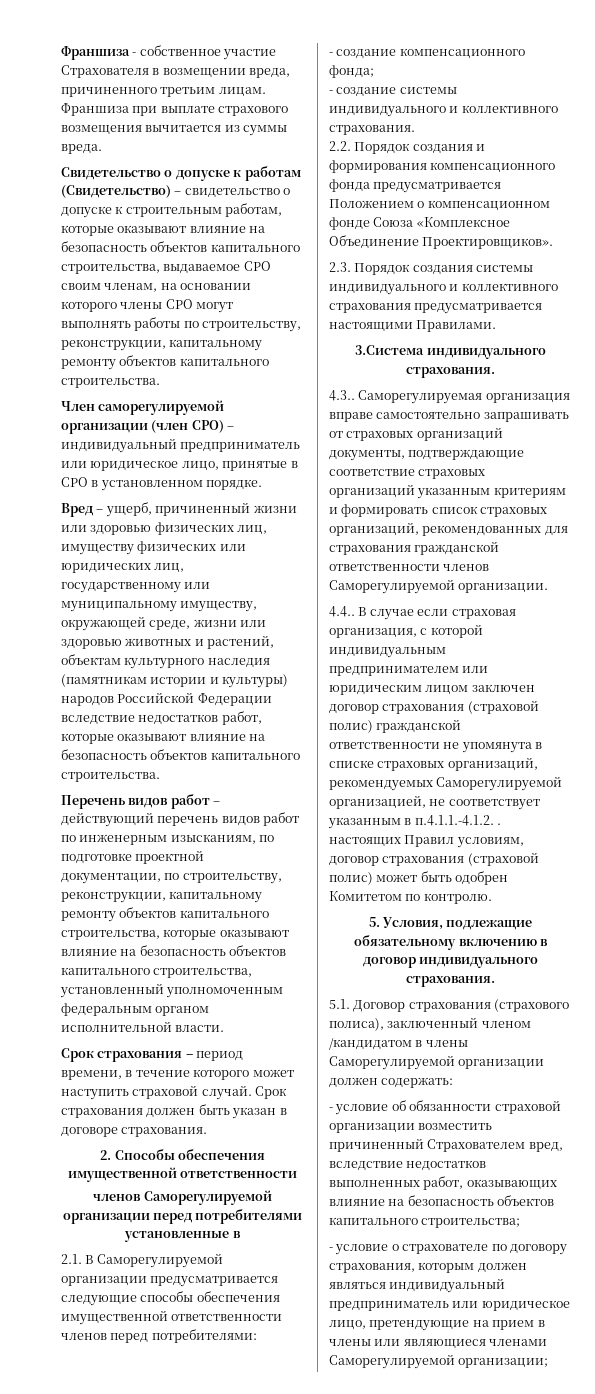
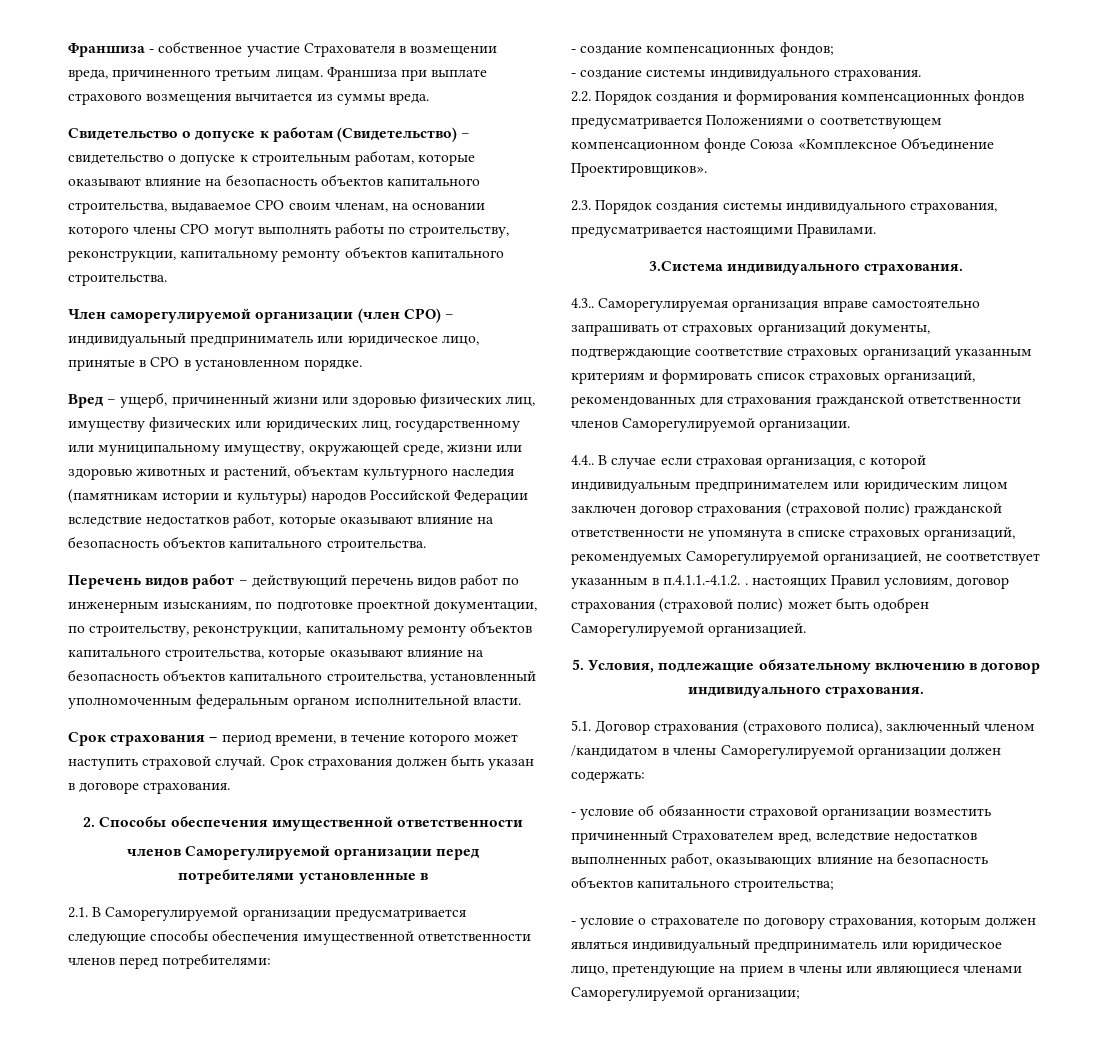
- - создание компенсационного фонда;
+ - создание компенсационных фондов;
- - создание системы индивидуального и коллективного страхования.
+ - создание системы индивидуального страхования.
- 2.2. Порядок создания и формирования компенсационного фонда предусматривается Положением о компенсационном фонде Союза «Комплексное Объединение Проектировщиков».
+ 2.2. Порядок создания и формирования компенсационных фондов предусматривается Положениями о соответствующем компенсационном фонде Союза «Комплексное Объединение Проектировщиков».
- 2.3. Порядок создания системы индивидуального и коллективного страхования предусматривается настоящими Правилами.
+ 2.3. Порядок создания системы индивидуального страхования, предусматривается настоящими Правилами.
- В случае если страховая организация, с которой индивидуальным предпринимателем или юридическим лицом заключен договор страхования (страховой полис) гражданской ответственности не упомянута в списке страховых организаций, рекомендуемых Саморегулируемой организацией, не соответствует указанным в п.4.1.1.-4.1.2. . настоящих Правил условиям, договор страхования (страховой полис) может быть одобрен Комитетом по контролю.
+ В случае если страховая организация, с которой индивидуальным предпринимателем или юридическим лицом заключен договор страхования (страховой полис) гражданской ответственности не упомянута в списке страховых организаций, рекомендуемых Саморегулируемой организацией, не соответствует указанным в п.4.1.1.-4.1.2. . настоящих Правил условиям, договор страхования (страховой полис) может быть одобрен Саморегулируемой организацией.

